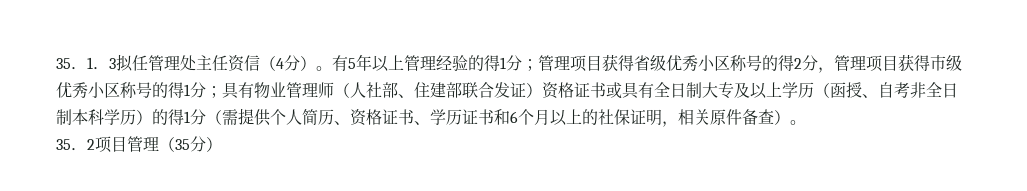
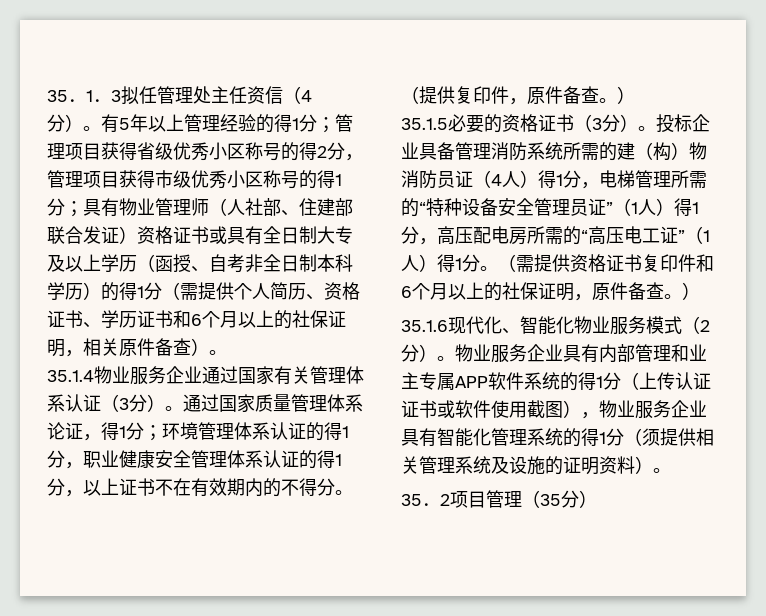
+ 35.1.4物业服务企业通过国家有关管理体系认证（3分）。通过国家质量管理体系论证，得1分；环境管理体系认证的得1分，职业健康安全管理体系认证的得1分，以上证书不在有效期内的不得分。（提供复印件，原件备查。）
+ 35.1.5必要的资格证书（3分）。投标企业具备管理消防系统所需的建（构）物消防员证（4人）得1分，电梯管理所需的“特种设备安全管理员证”（1人）得1分，高压配电房所需的“高压电工证”（1人）得1分。（需提供资格证书复印件和6个月以上的社保证明，原件备查。）
+ 35.1.6现代化、智能化物业服务模式（2分）。物业服务企业具有内部管理和业主专属APP软件系统的得1分（上传认证证书或软件使用截图），物业服务企业具有智能化管理系统的得1分（须提供相关管理系统及设施的证明资料）。

